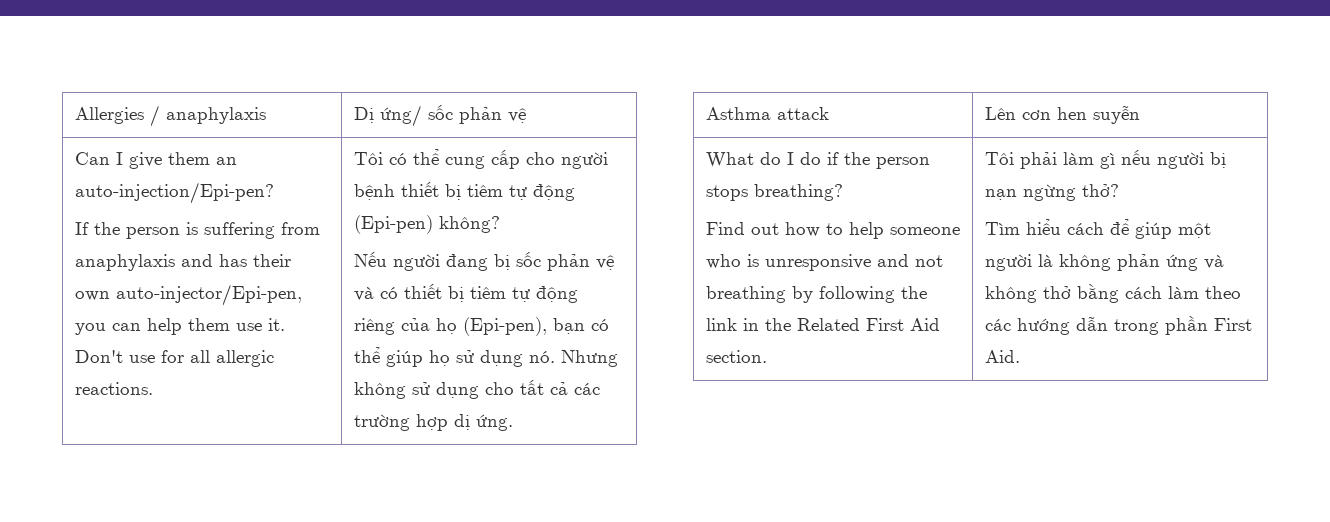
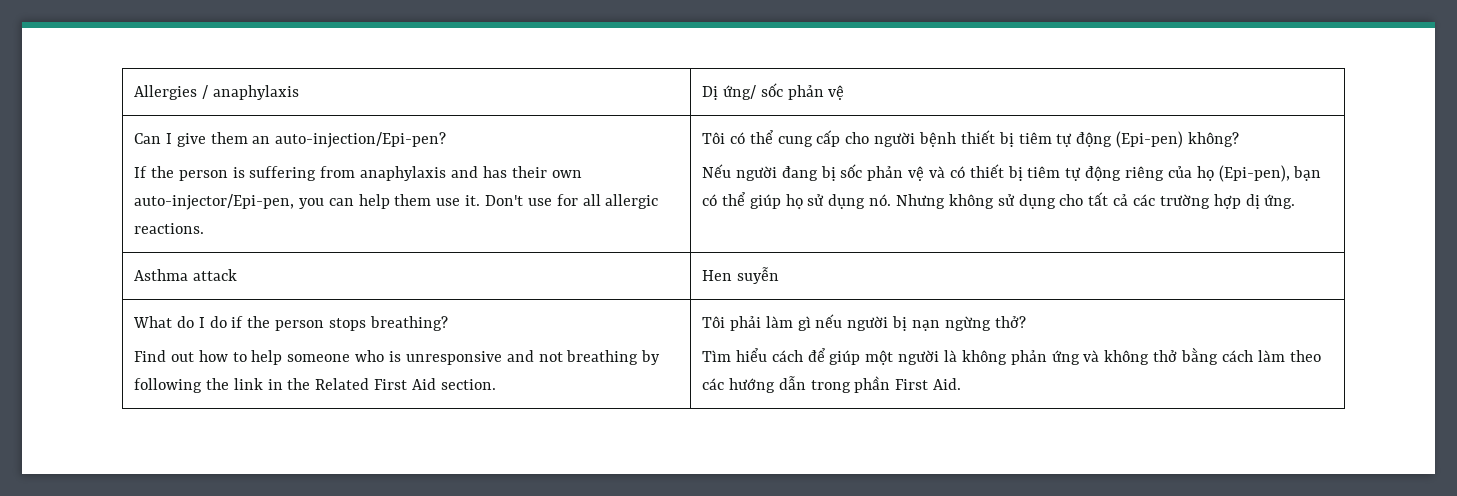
- Asthma attack | Lên cơn hen suyễn
+ Asthma attack | Hen suyễn

